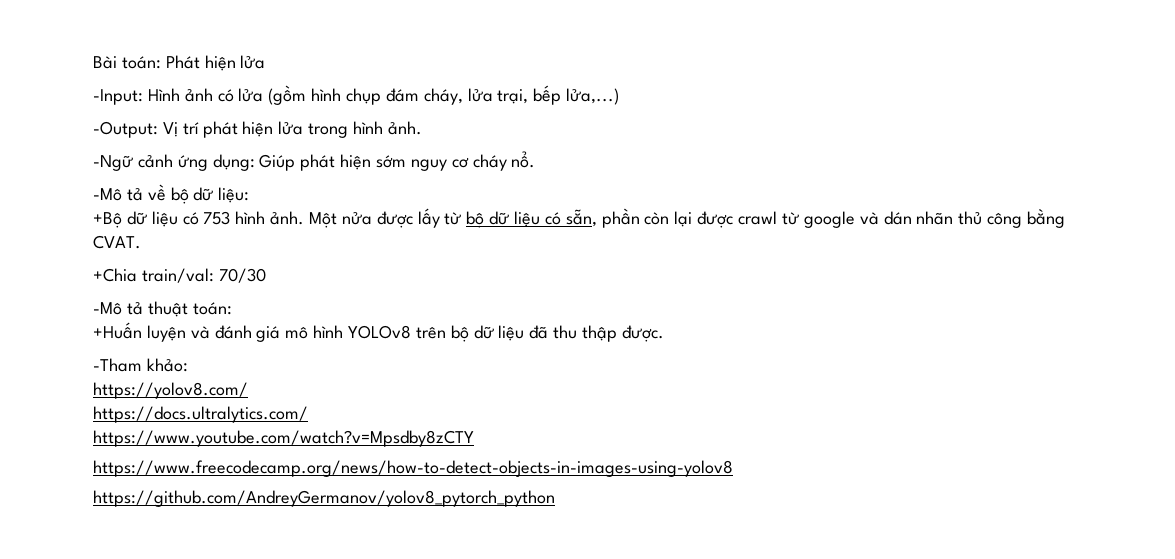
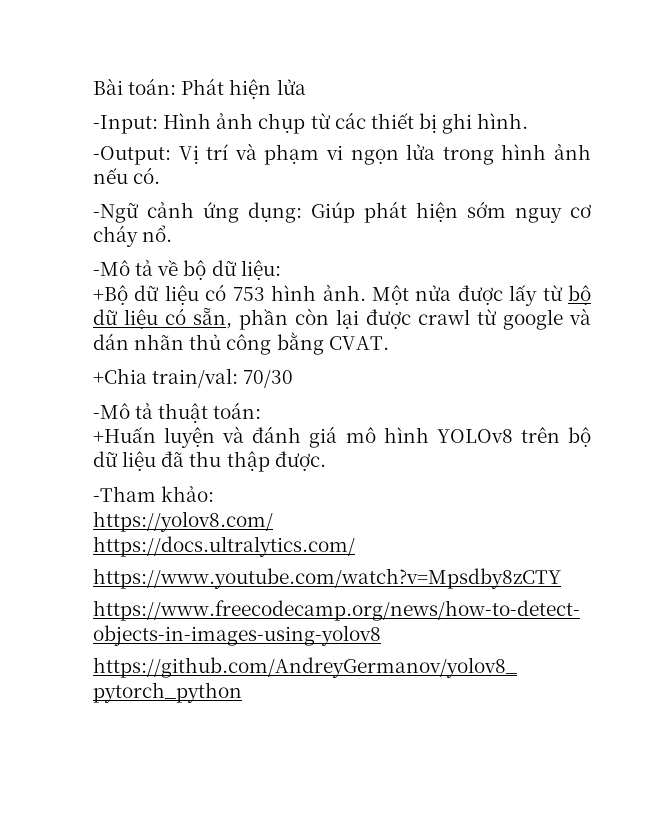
- -Input: Hình ảnh có lửa (gồm hình chụp đám cháy, lửa trại, bếp lửa,...)
- -Output: Vị trí phát hiện lửa trong hình ảnh.
+ -Input: Hình ảnh chụp từ các thiết bị ghi hình.
+ -Output: Vị trí và phạm vi ngọn lửa trong hình ảnh nếu có.

